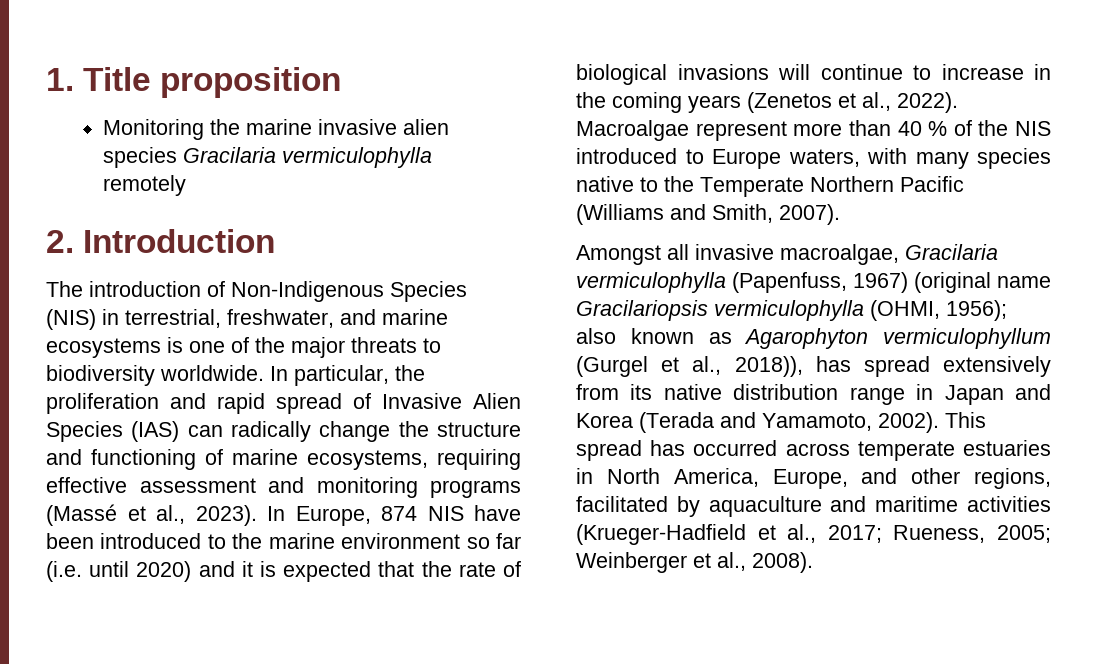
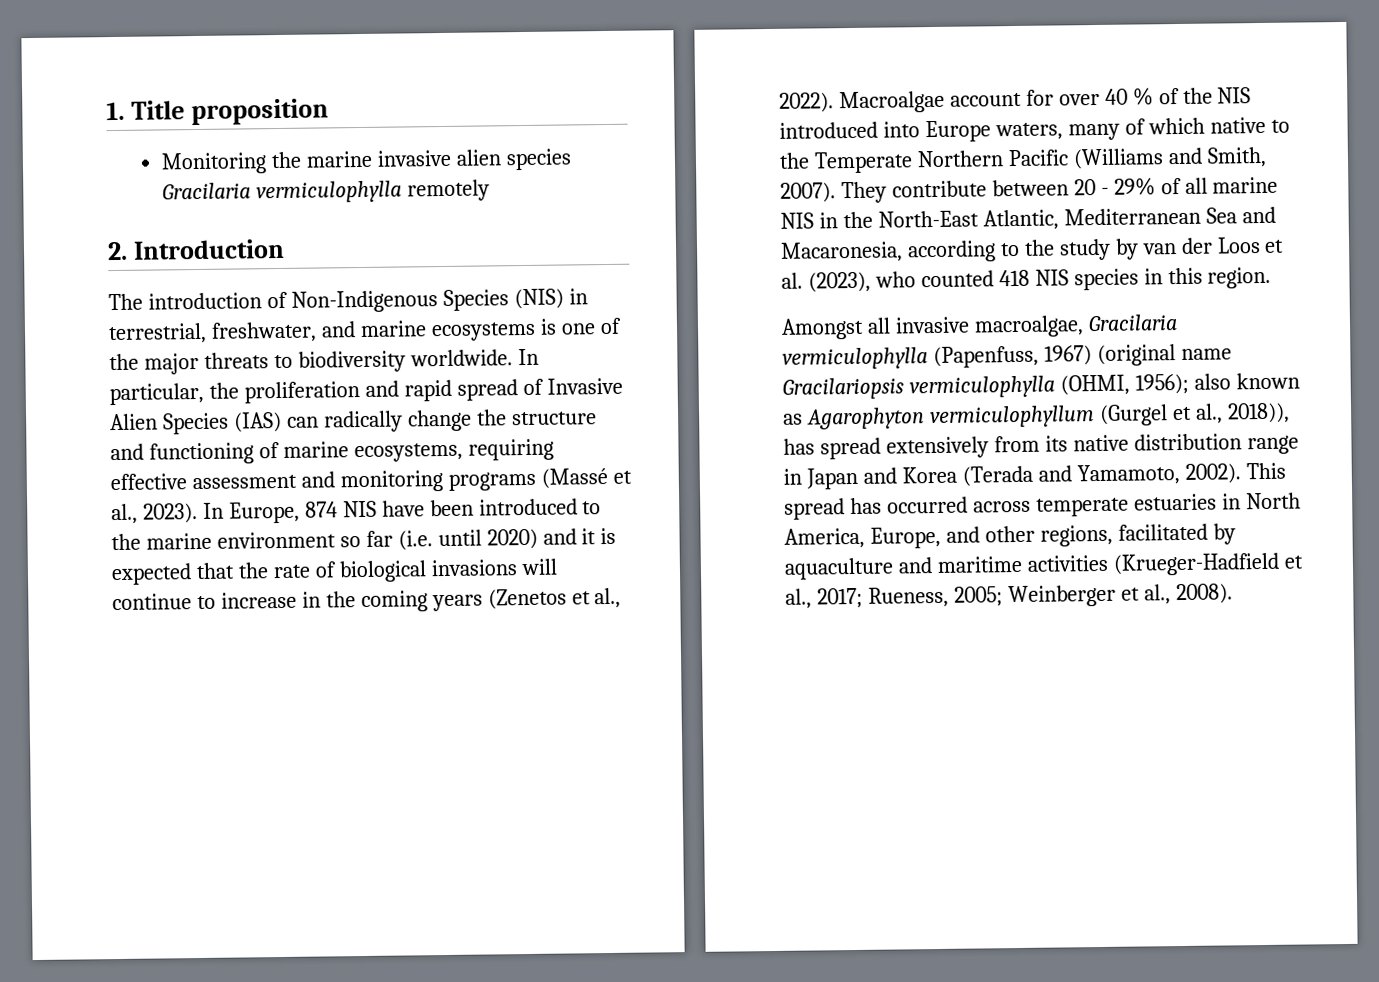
- Macroalgae represent more than 40 % of the NIS introduced to Europe waters, with many species native to the Temperate Northern Pacific (Williams and Smith, 2007).
+ Macroalgae account for over 40 % of the NIS introduced into Europe waters, many of which native to the Temperate Northern Pacific (Williams and Smith, 2007). They contribute between 20 - 29% of all marine NIS in the North-East Atlantic, Mediterranean Sea and Macaronesia, according to the study by van der Loos et al. (2023), who counted 418 NIS species in this region.

